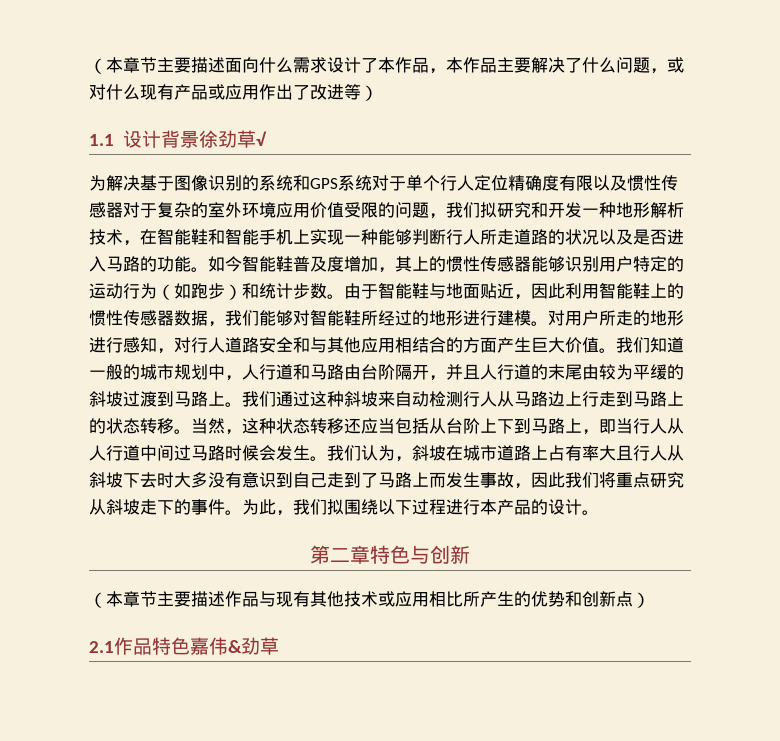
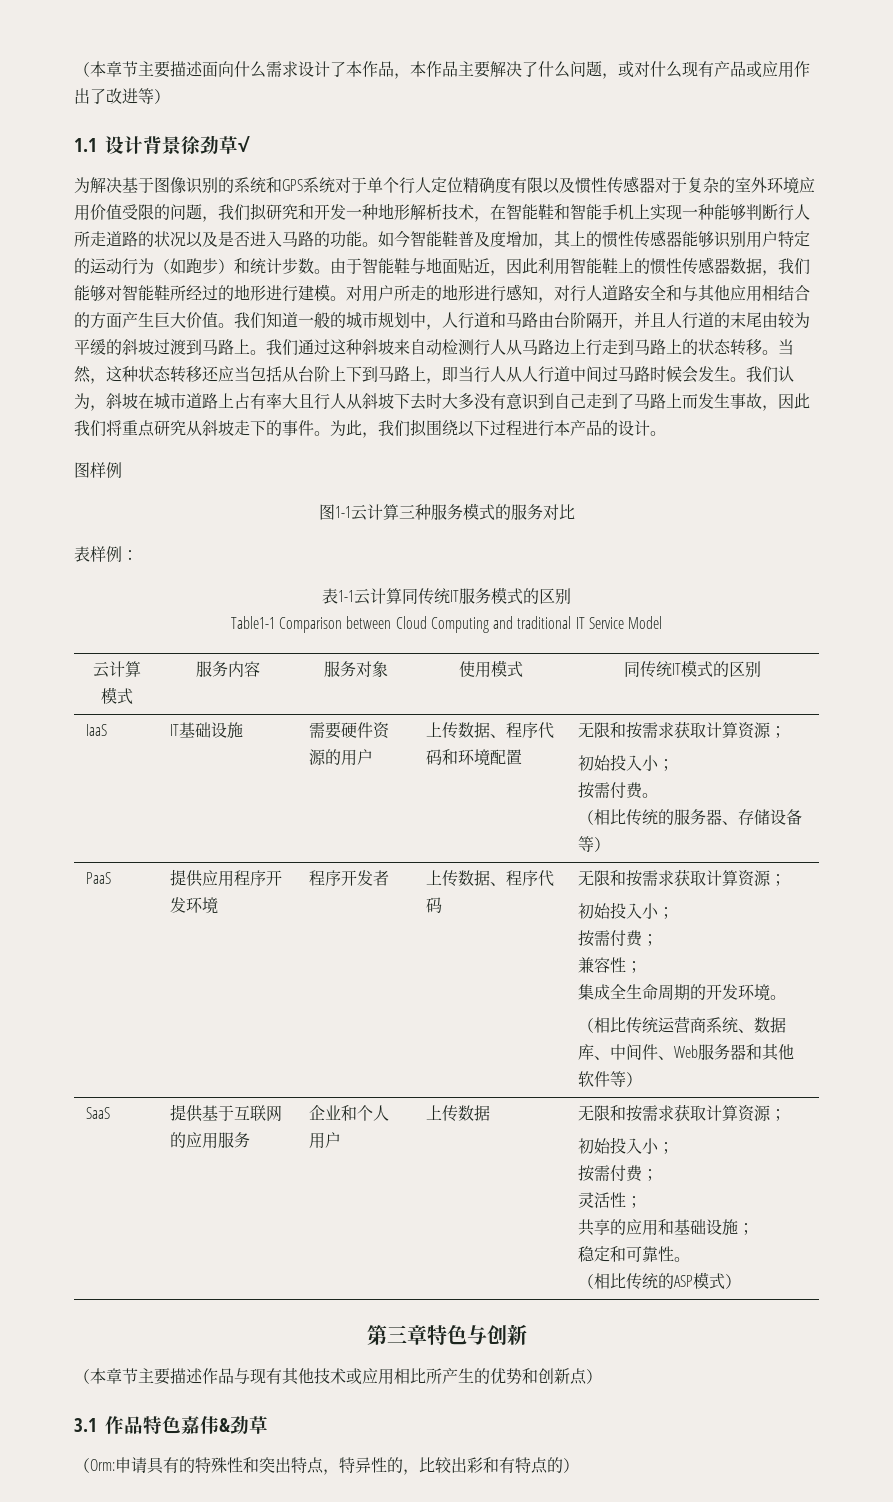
+ 图样例
+ 图1-1云计算三种服务模式的服务对比
+ 表样例：
+ 表1-1云计算同传统IT服务模式的区别
+ Table1-1 Comparison between Cloud Computing and traditional IT Service Model
+ 云计算模式 | 服务内容 | 服务对象 | 使用模式 | 同传统IT模式的区别
+ IaaS | IT基础设施 | 需要硬件资源的用户 | 上传数据、程序代码和环境配置 | 无限和按需求获取计算资源；
+ 初始投入小；
+ 按需付费。
+ （相比传统的服务器、存储设备等）
+ PaaS | 提供应用程序开发环境 | 程序开发者 | 上传数据、程序代码 | 无限和按需求获取计算资源；
+ 初始投入小；
+ 按需付费；
+ 兼容性；
+ 集成全生命周期的开发环境。
+ （相比传统运营商系统、数据库、中间件、Web服务器和其他软件等）
+ SaaS | 提供基于互联网的应用服务 | 企业和个人用户 | 上传数据 | 无限和按需求获取计算资源；
+ 初始投入小；
+ 按需付费；
+ 灵活性；
+ 共享的应用和基础设施；
+ 稳定和可靠性。
+ （相比传统的ASP模式）
- 第二章特色与创新
+ 第三章特色与创新
- 2.1作品特色嘉伟&劲草
+ 3.1作品特色嘉伟&劲草
+ （Orm:申请具有的特殊性和突出特点，特异性的，比较出彩和有特点的）

